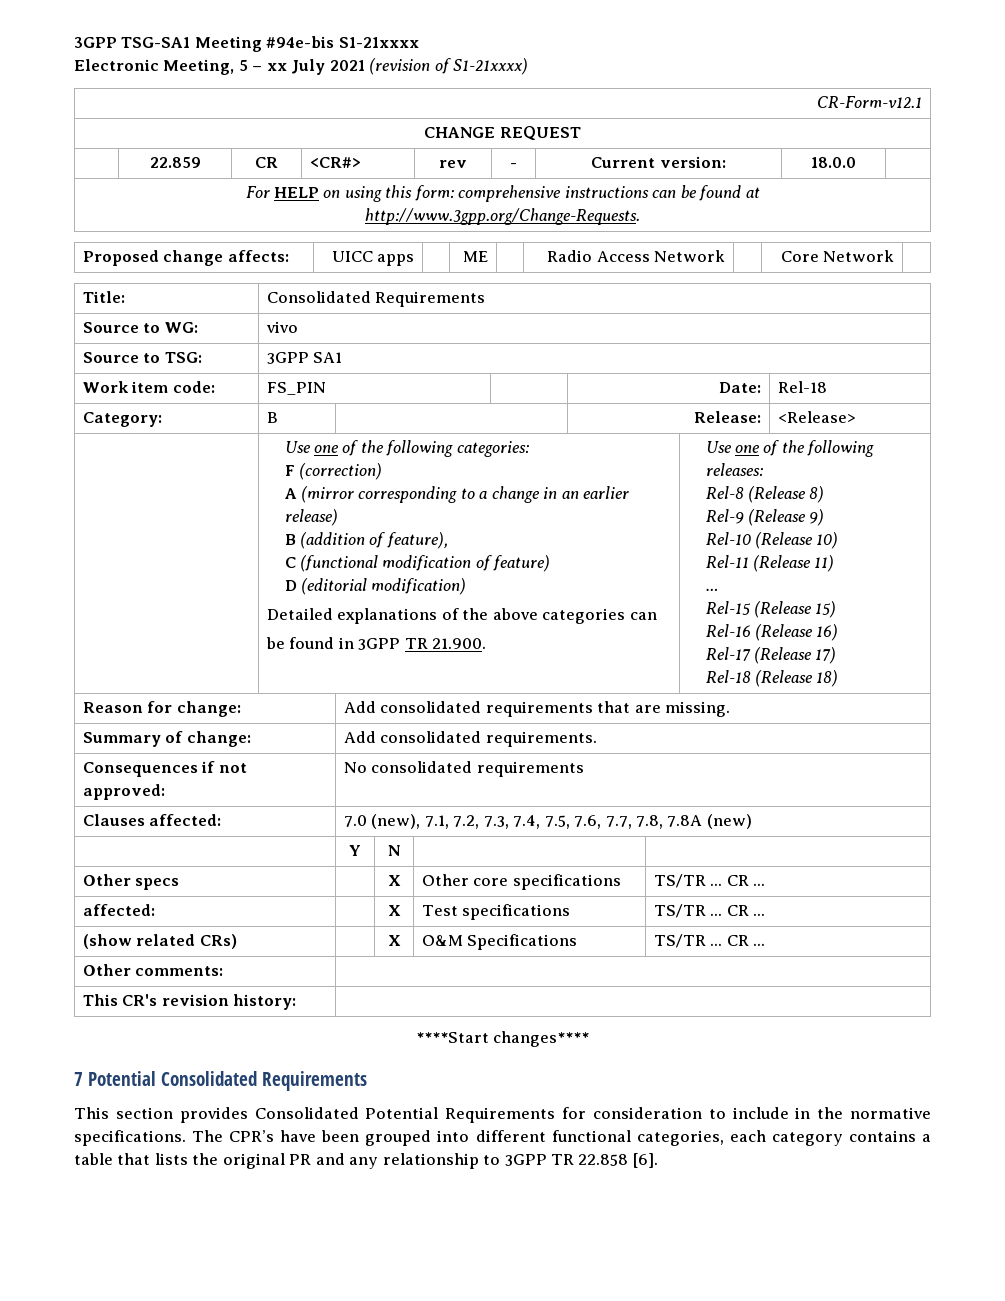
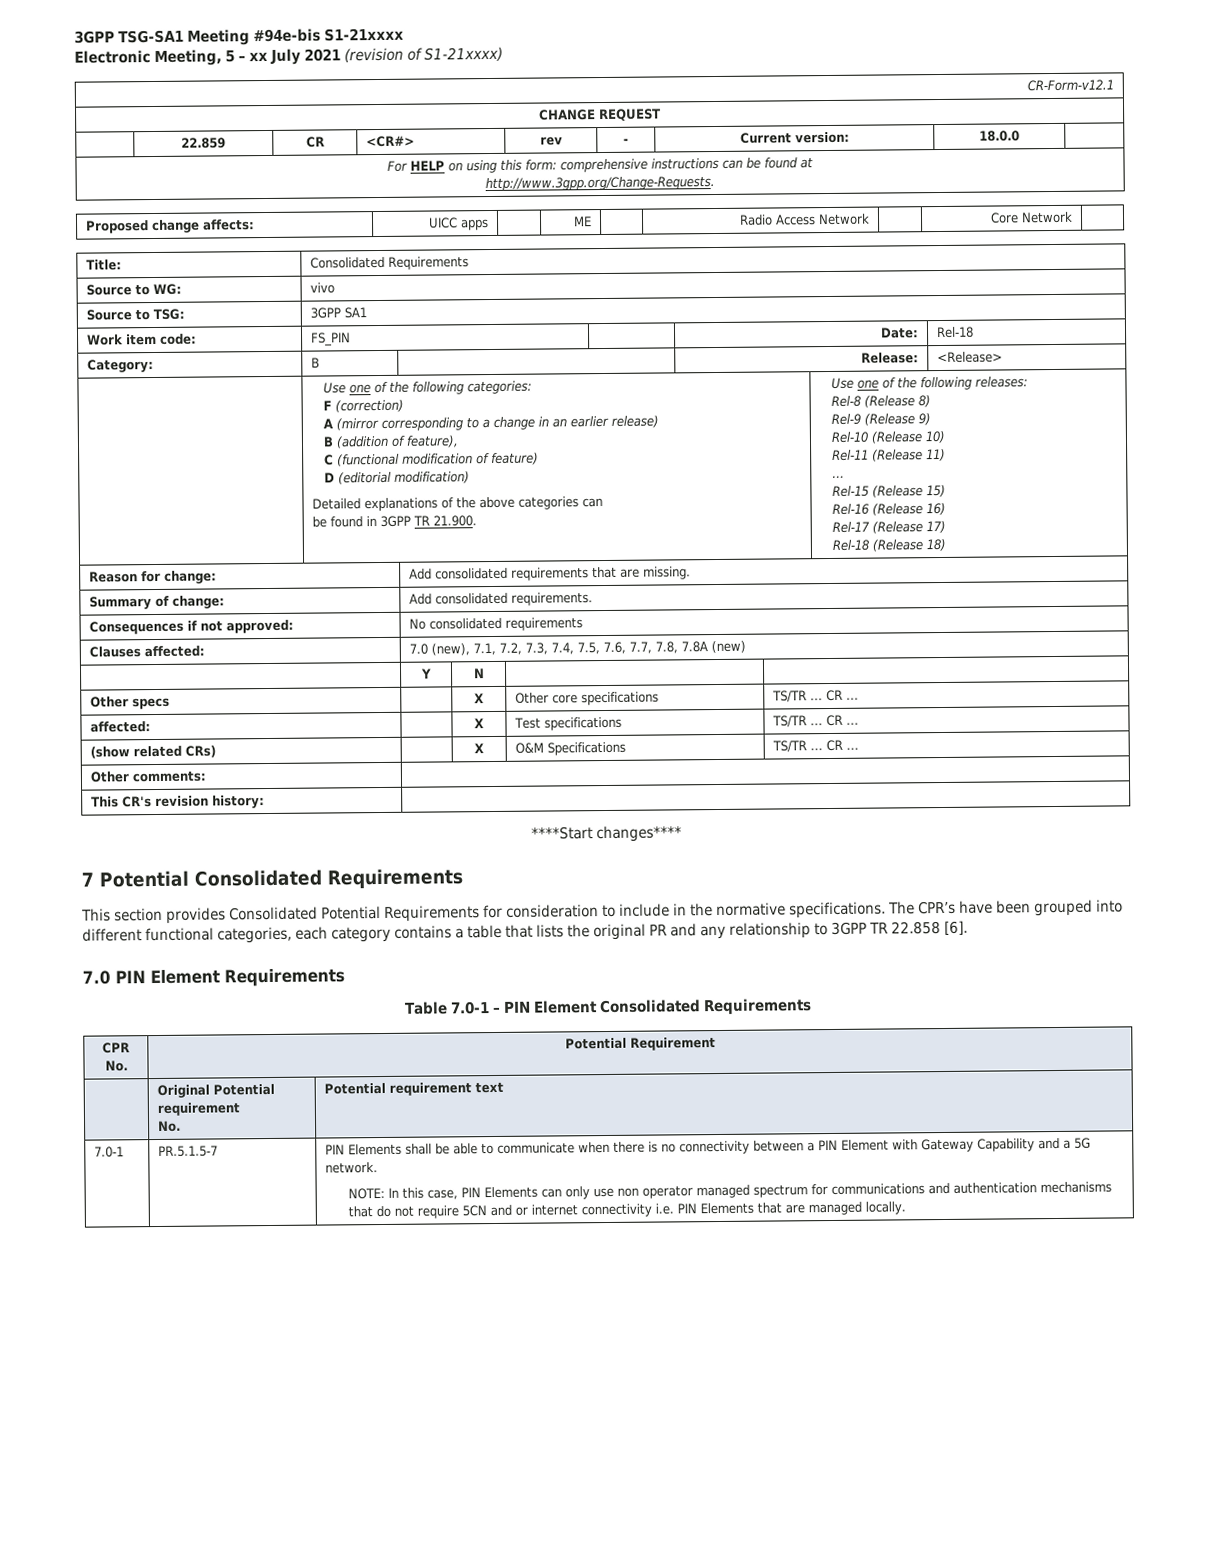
+ 7.0 PIN Element Requirements
+ Table 7.0-1 – PIN Element Consolidated Requirements
+ CPR No. | Potential Requirement
+ | Original Potential requirement
+ No. | Potential requirement text
+ 7.0-1 | PR.5.1.5-7 | PIN Elements shall be able to communicate when there is no connectivity between a PIN Element with Gateway Capability and a 5G network.
+ NOTE: In this case, PIN Elements can only use non operator managed spectrum for communications and authentication mechanisms that do not require 5CN and or internet connectivity i.e. PIN Elements that are managed locally.

